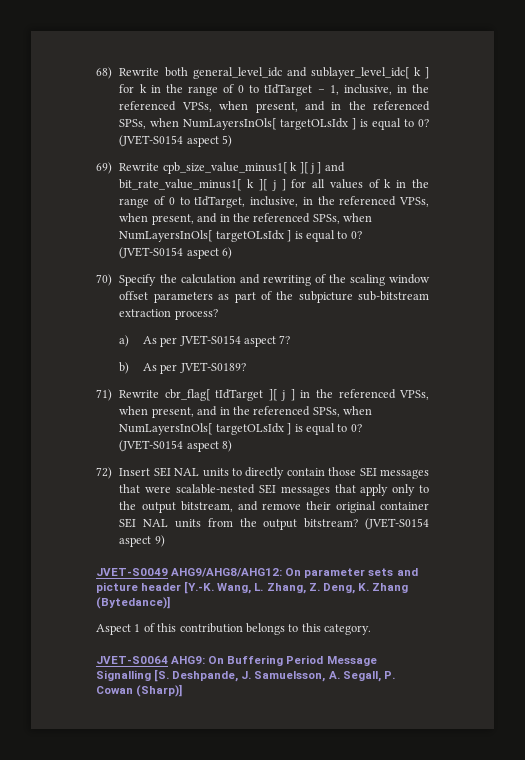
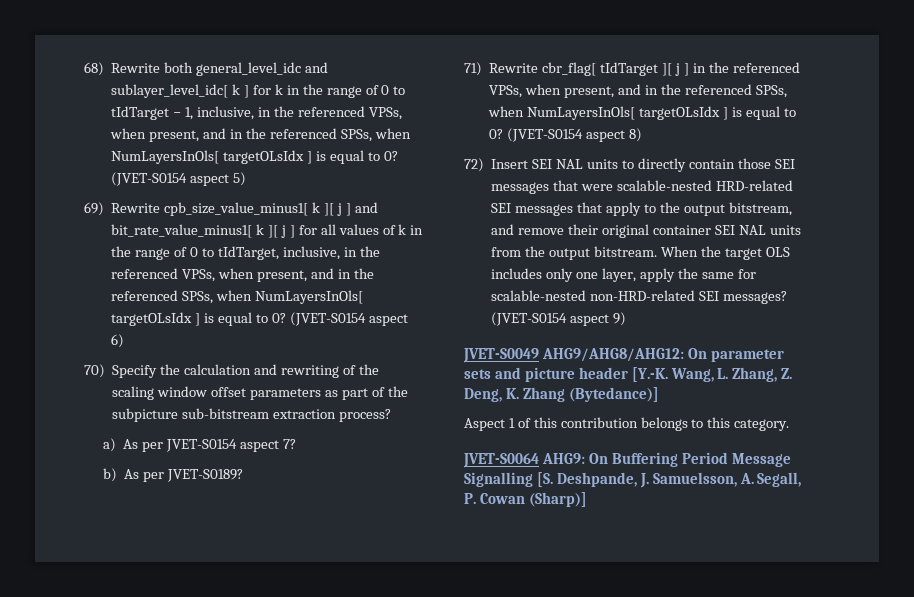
- 72) Insert SEI NAL units to directly contain those SEI messages that were scalable-nested SEI messages that apply only to the output bitstream, and remove their original container SEI NAL units from the output bitstream?
+ 72) Insert SEI NAL units to directly contain those SEI messages that were scalable-nested HRD-related SEI messages that apply to the output bitstream, and remove their original container SEI NAL units from the output bitstream. When the target OLS includes only one layer, apply the same for scalable-nested non-HRD-related SEI messages?

